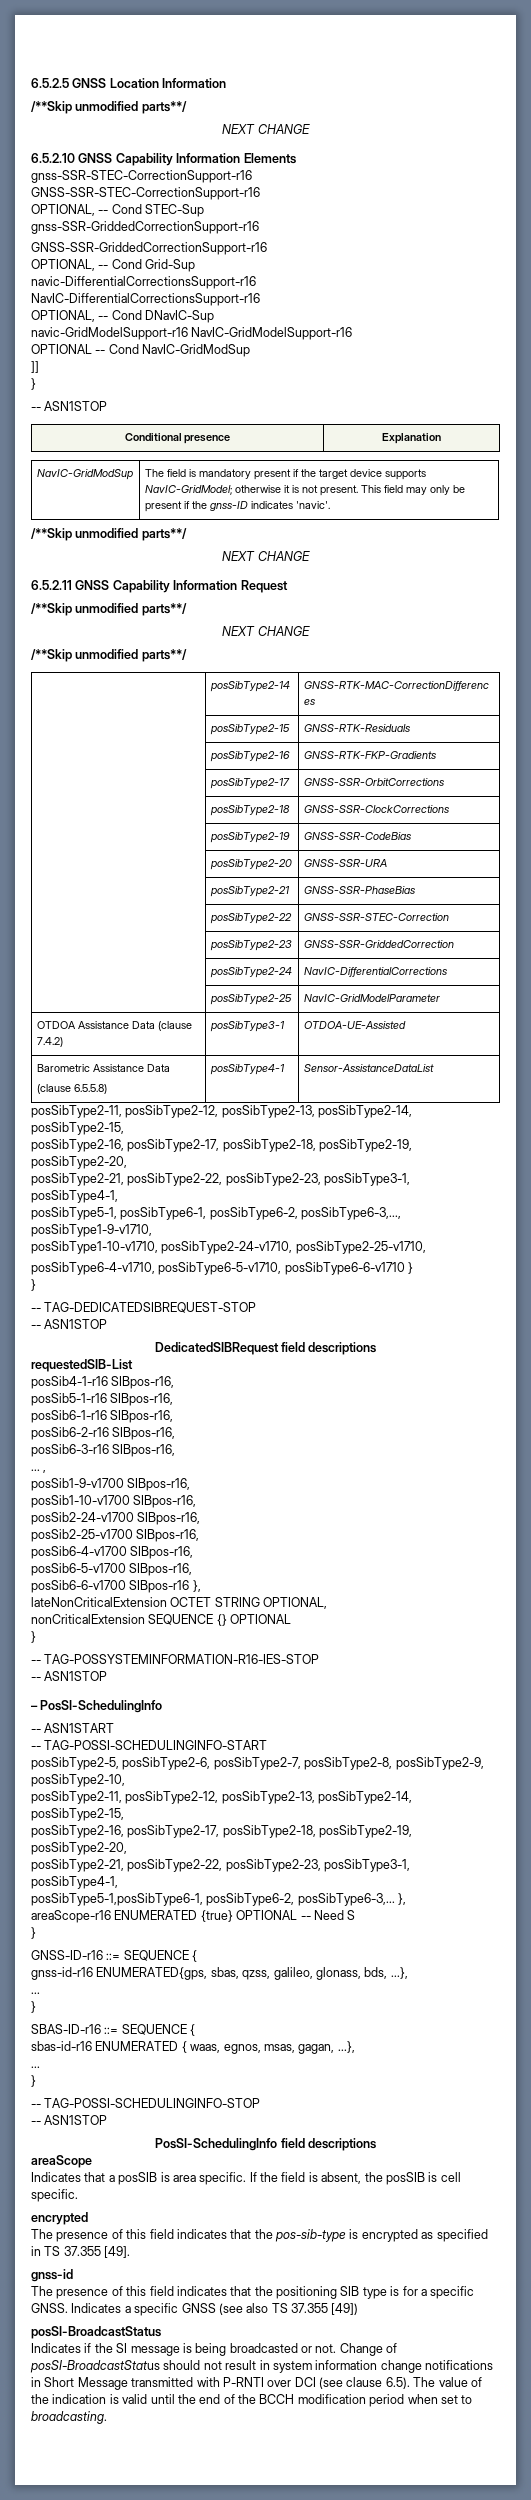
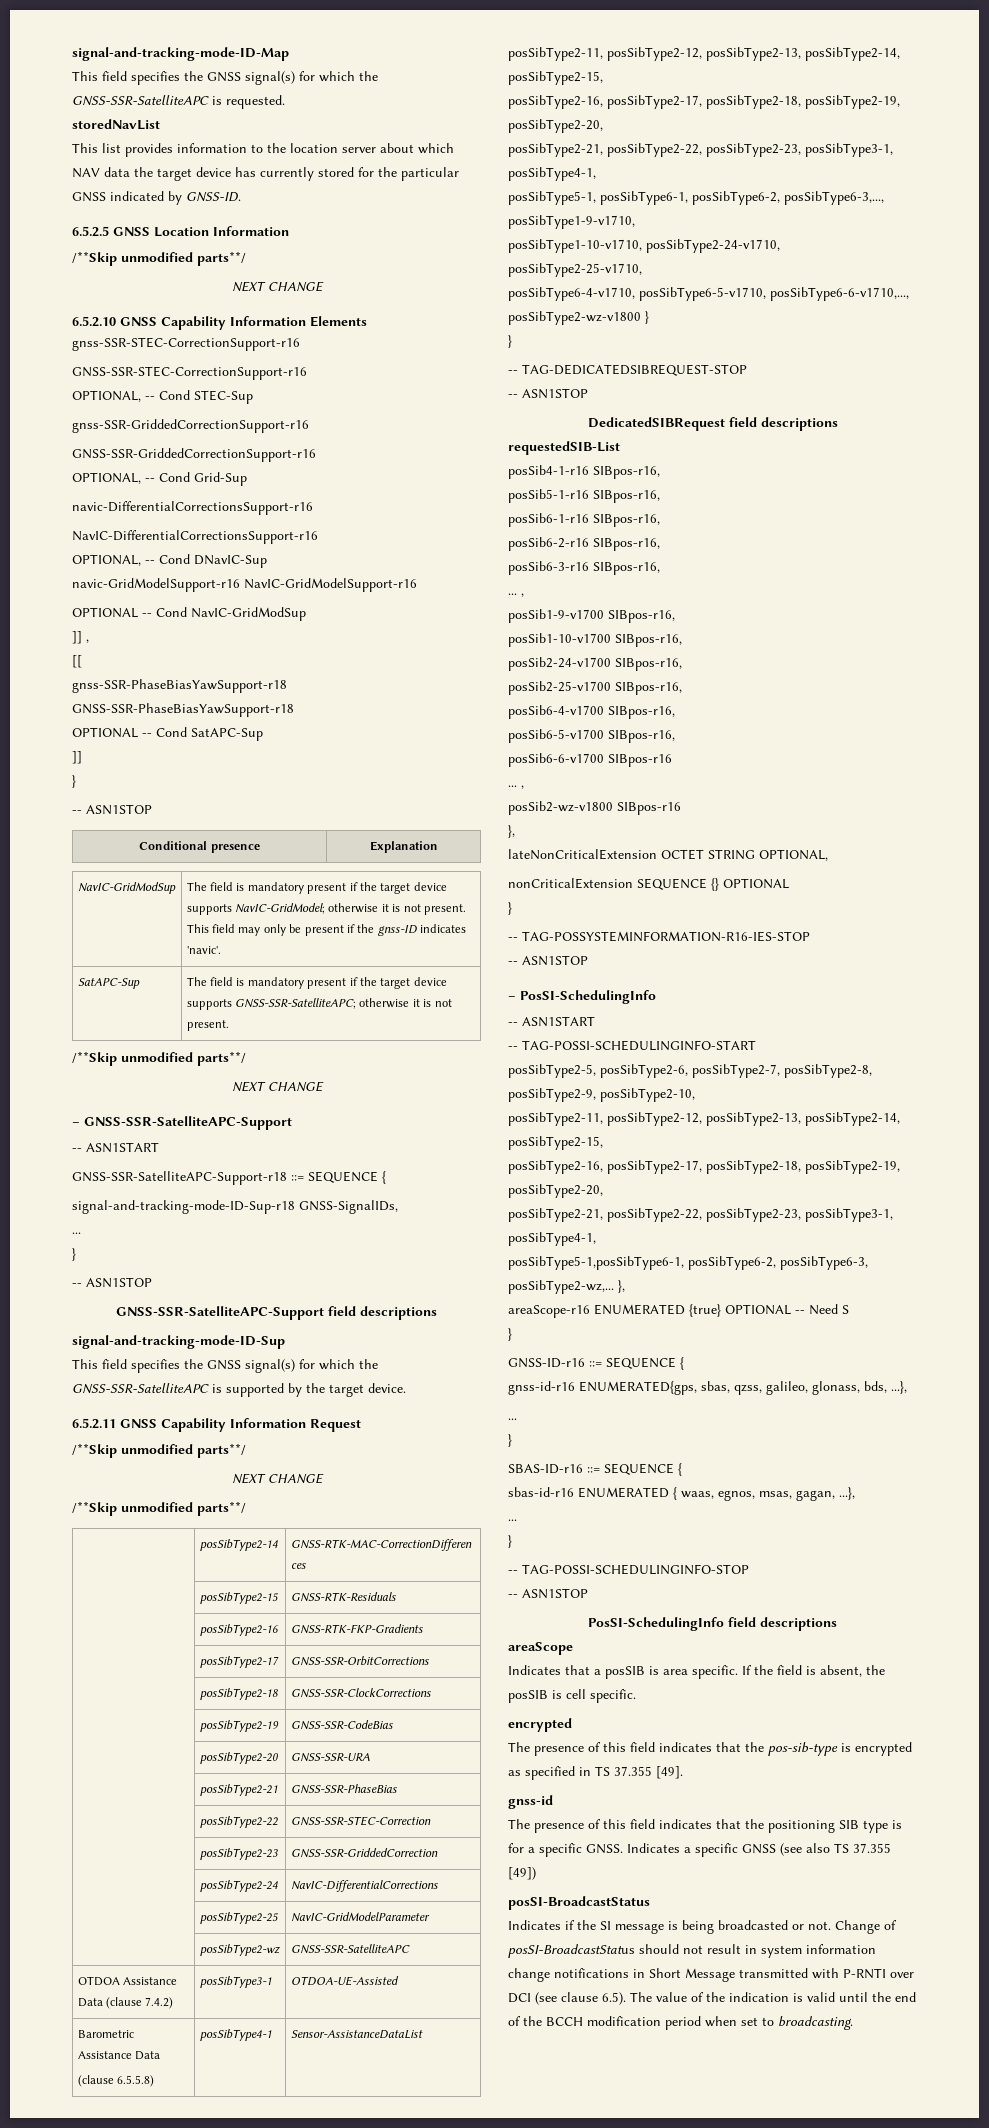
+ signal-and-tracking-mode-ID-Map
+ This field specifies the GNSS signal(s) for which the GNSS-SSR-SatelliteAPC is requested.
+ storedNavList
+ This list provides information to the location server about which NAV data the target device has currently stored for the particular GNSS indicated by GNSS-ID.
+ ]] ,
+ [[
+ gnss-SSR-PhaseBiasYawSupport-r18 GNSS-SSR-PhaseBiasYawSupport-r18
+ OPTIONAL -- Cond SatAPC-Sup
  NavIC-GridModSup | The field is mandatory present if the target device supports NavIC-GridModel; otherwise it is not present. This field may only be present if the gnss-ID indicates 'navic'.
+ SatAPC-Sup | The field is mandatory present if the target device supports GNSS-SSR-SatelliteAPC; otherwise it is not present.
  /**Skip unmodified parts**/
  NEXT CHANGE
+ – GNSS-SSR-SatelliteAPC-Support
+ -- ASN1START
+ GNSS-SSR-SatelliteAPC-Support-r18 ::= SEQUENCE {
+ signal-and-tracking-mode-ID-Sup-r18 GNSS-SignalIDs,
+ ...
+ }
+ -- ASN1STOP
+ GNSS-SSR-SatelliteAPC-Support field descriptions
+ signal-and-tracking-mode-ID-Sup
+ This field specifies the GNSS signal(s) for which the GNSS-SSR-SatelliteAPC is supported by the target device.
+ | posSibType2-wz | GNSS-SSR-SatelliteAPC
- posSibType6-4-v1710, posSibType6-5-v1710, posSibType6-6-v1710 }
+ posSibType6-4-v1710, posSibType6-5-v1710, posSibType6-6-v1710,..., posSibType2-wz-v1800 }
- posSib6-6-v1700 SIBpos-r16 },
+ posSib6-6-v1700 SIBpos-r16
+ ... ,
+ posSib2-wz-v1800 SIBpos-r16
+ },
- posSibType5-1,posSibType6-1, posSibType6-2, posSibType6-3,...
+ posSibType5-1,posSibType6-1, posSibType6-2, posSibType6-3, posSibType2-wz,...

